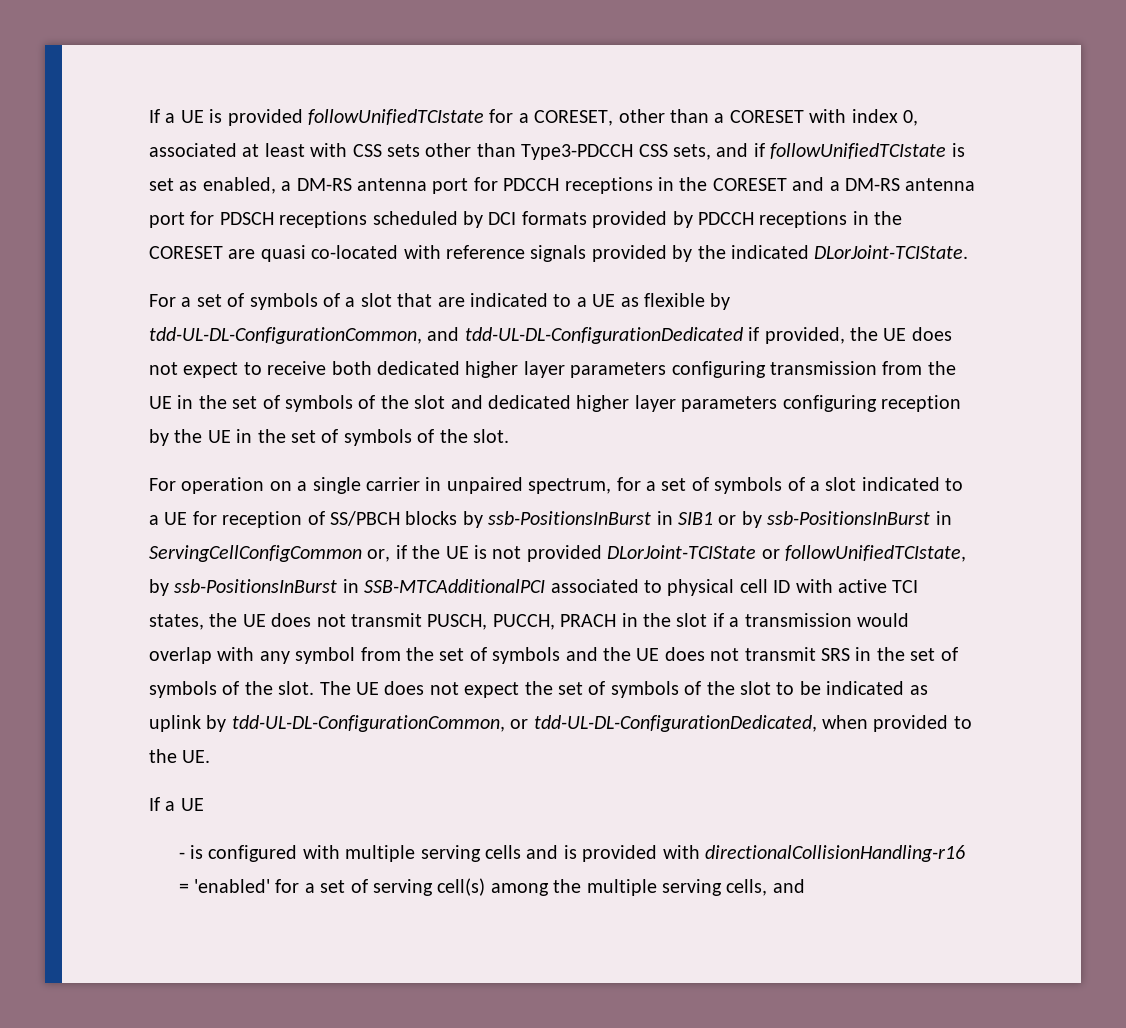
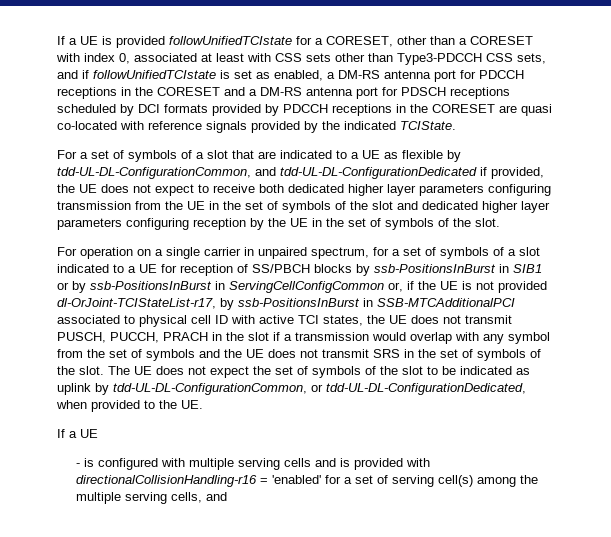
- If a UE is provided followUnifiedTCIstate for a CORESET, other than a CORESET with index 0, associated at least with CSS sets other than Type3-PDCCH CSS sets, and if followUnifiedTCIstate is set as enabled, a DM-RS antenna port for PDCCH receptions in the CORESET and a DM-RS antenna port for PDSCH receptions scheduled by DCI formats provided by PDCCH receptions in the CORESET are quasi co-located with reference signals provided by the indicated DLorJoint-TCIState.
+ If a UE is provided followUnifiedTCIstate for a CORESET, other than a CORESET with index 0, associated at least with CSS sets other than Type3-PDCCH CSS sets, and if followUnifiedTCIstate is set as enabled, a DM-RS antenna port for PDCCH receptions in the CORESET and a DM-RS antenna port for PDSCH receptions scheduled by DCI formats provided by PDCCH receptions in the CORESET are quasi co-located with reference signals provided by the indicated TCIState.
- For operation on a single carrier in unpaired spectrum, for a set of symbols of a slot indicated to a UE for reception of SS/PBCH blocks by ssb-PositionsInBurst in SIB1 or by ssb-PositionsInBurst in ServingCellConfigCommon or, if the UE is not provided DLorJoint-TCIState or followUnifiedTCIstate, by ssb-PositionsInBurst in SSB-MTCAdditionalPCI associated to physical cell ID with active TCI states, the UE does not transmit PUSCH, PUCCH, PRACH in the slot if a transmission would overlap with any symbol from the set of symbols and the UE does not transmit SRS in the set of symbols of the slot.
+ For operation on a single carrier in unpaired spectrum, for a set of symbols of a slot indicated to a UE for reception of SS/PBCH blocks by ssb-PositionsInBurst in SIB1 or by ssb-PositionsInBurst in ServingCellConfigCommon or, if the UE is not provided dl-OrJoint-TCIStateList-r17, by ssb-PositionsInBurst in SSB-MTCAdditionalPCI associated to physical cell ID with active TCI states, the UE does not transmit PUSCH, PUCCH, PRACH in the slot if a transmission would overlap with any symbol from the set of symbols and the UE does not transmit SRS in the set of symbols of the slot.

